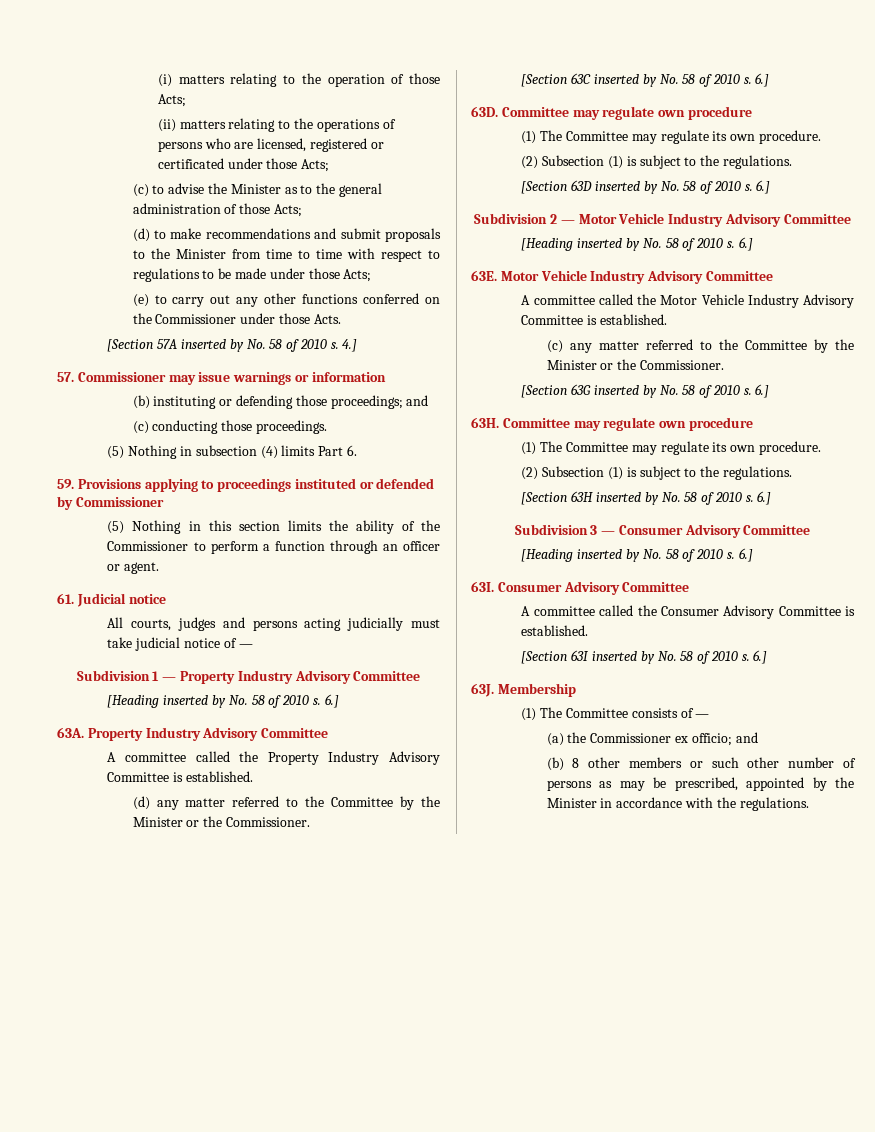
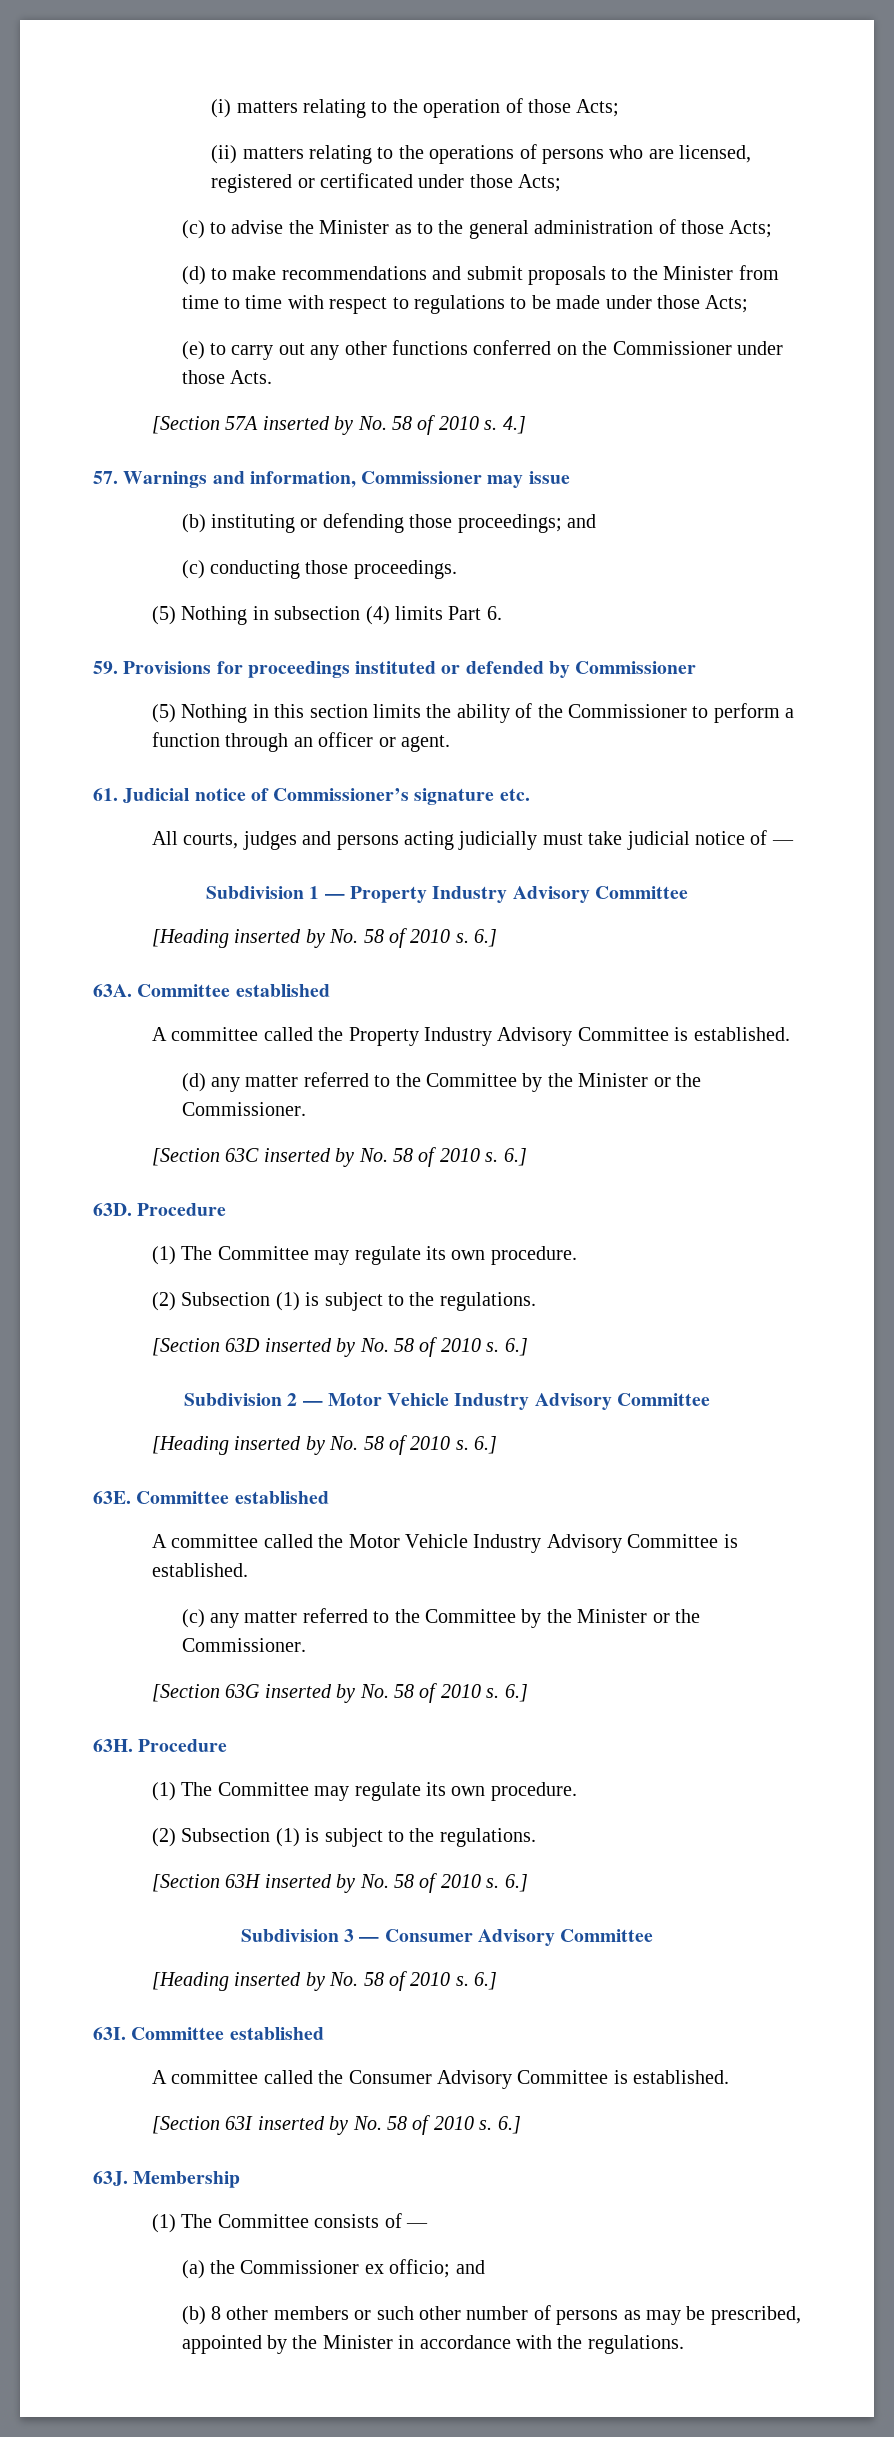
- 57. Commissioner may issue warnings or information
+ 57. Warnings and information, Commissioner may issue
- 59. Provisions applying to proceedings instituted or defended by Commissioner
+ 59. Provisions for proceedings instituted or defended by Commissioner
- 61. Judicial notice
+ 61. Judicial notice of Commissioner’s signature etc.
- 63A. Property Industry Advisory Committee
+ 63A. Committee established
- 63D. Committee may regulate own procedure
+ 63D. Procedure
- 63E. Motor Vehicle Industry Advisory Committee
+ 63E. Committee established
- 63H. Committee may regulate own procedure
+ 63H. Procedure
- 63I. Consumer Advisory Committee
+ 63I. Committee established

